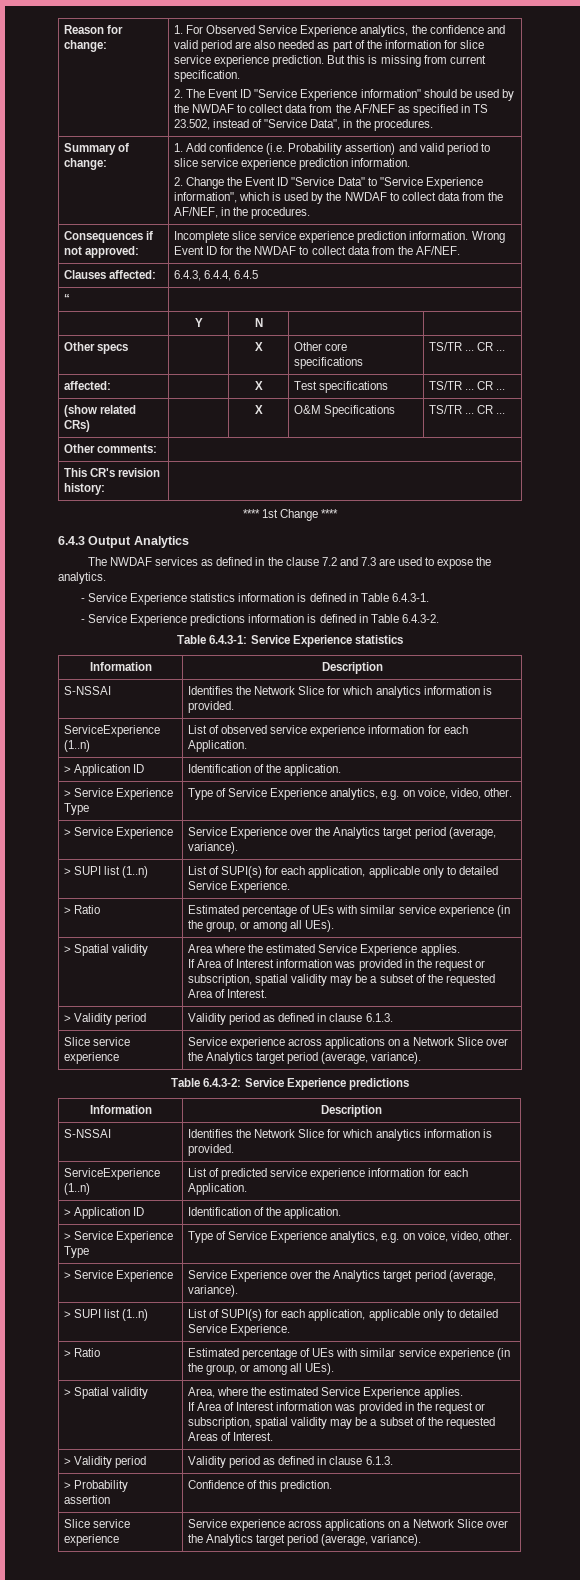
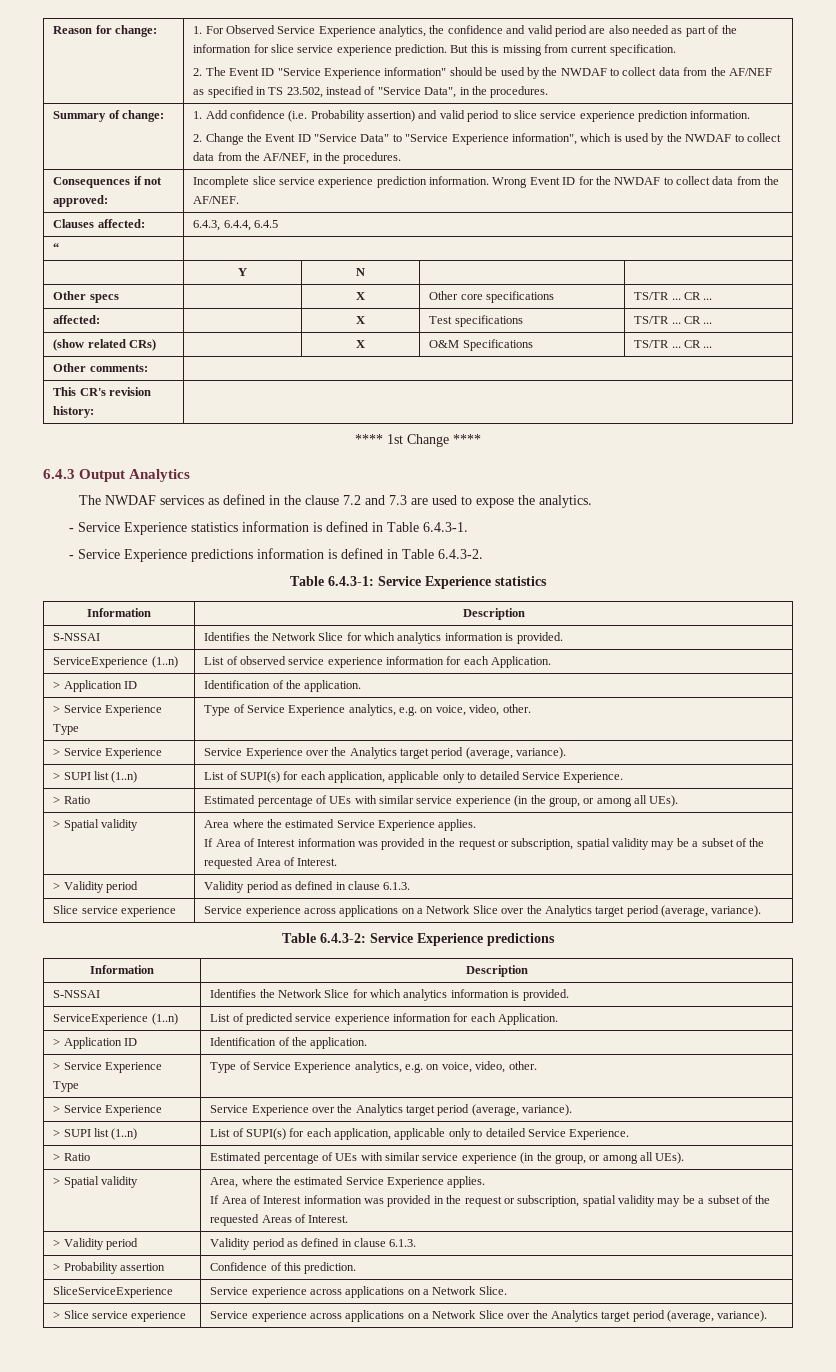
  > Probability assertion | Confidence of this prediction.
- Slice service experience | Service experience across applications on a Network Slice over the Analytics target period (average, variance).
+ SliceServiceExperience | Service experience across applications on a Network Slice.
+ > Slice service experience | Service experience across applications on a Network Slice over the Analytics target period (average, variance).

